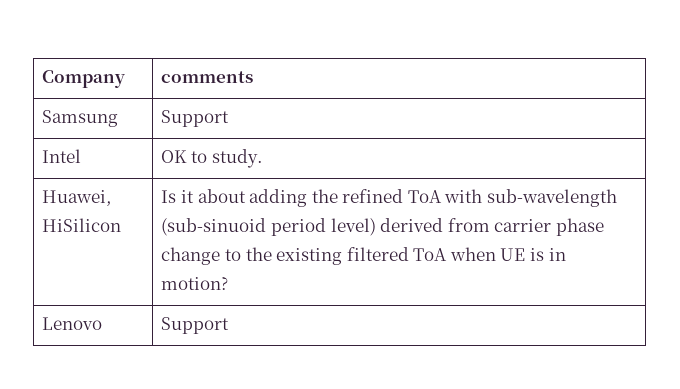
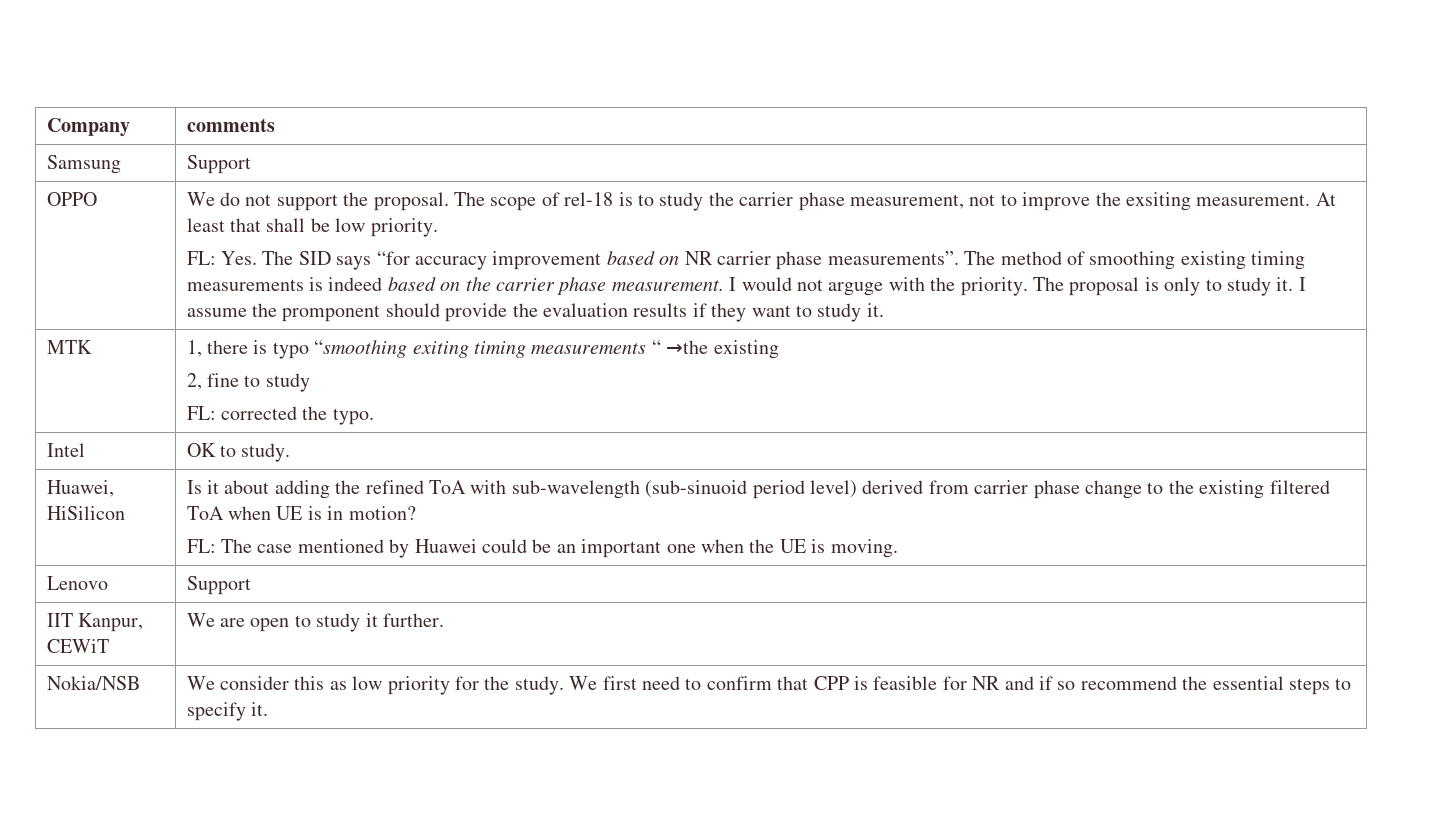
+ OPPO | We do not support the proposal. The scope of rel-18 is to study the carrier phase measurement, not to improve the exsiting measurement. At least that shall be low priority.
+ FL: Yes. The SID says “for accuracy improvement based on NR carrier phase measurements”. The method of smoothing existing timing measurements is indeed based on the carrier phase measurement. I would not arguge with the priority. The proposal is only to study it. I assume the promponent should provide the evaluation results if they want to study it.
+ MTK | 1, there is typo “smoothing exiting timing measurements “ →the existing
+ 2, fine to study
+ FL: corrected the typo.
+ FL: The case mentioned by Huawei could be an important one when the UE is moving.
  Lenovo | Support
+ IIT Kanpur, CEWiT | We are open to study it further.
+ Nokia/NSB | We consider this as low priority for the study. We first need to confirm that CPP is feasible for NR and if so recommend the essential steps to specify it.

